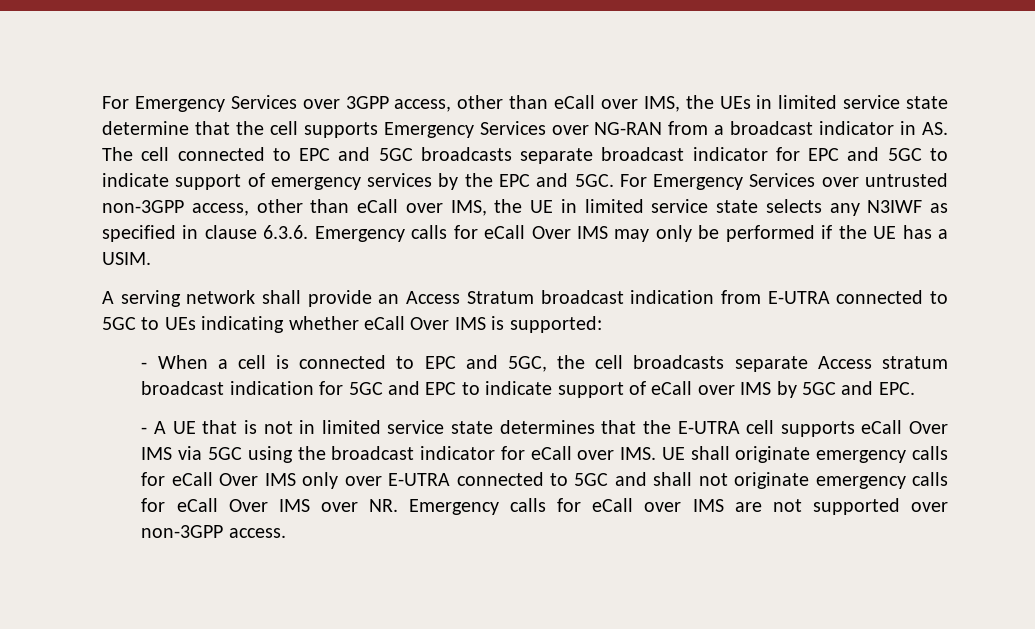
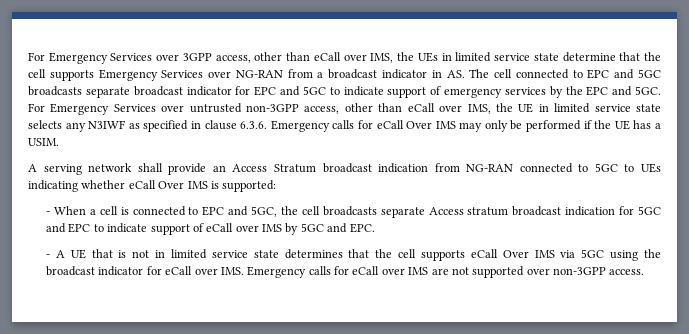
- A serving network shall provide an Access Stratum broadcast indication from E-UTRA connected to 5GC to UEs indicating whether eCall Over IMS is supported:
+ A serving network shall provide an Access Stratum broadcast indication from NG-RAN connected to 5GC to UEs indicating whether eCall Over IMS is supported:
- - A UE that is not in limited service state determines that the E-UTRA cell supports eCall Over IMS via 5GC using the broadcast indicator for eCall over IMS. UE shall originate emergency calls for eCall Over IMS only over E-UTRA connected to 5GC and shall not originate emergency calls for eCall Over IMS over NR. Emergency calls for eCall over IMS are not supported over non-3GPP access.
+ - A UE that is not in limited service state determines that the cell supports eCall Over IMS via 5GC using the broadcast indicator for eCall over IMS. Emergency calls for eCall over IMS are not supported over non-3GPP access.

